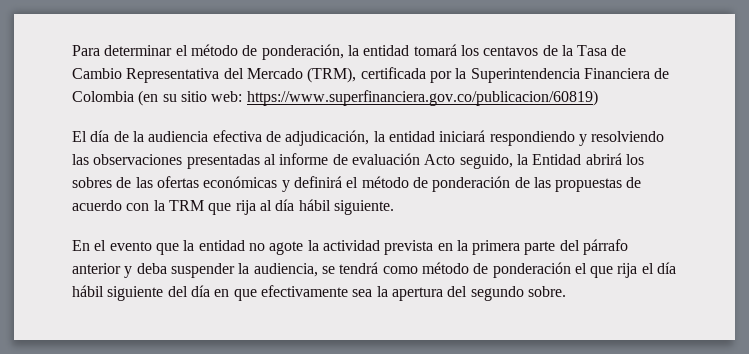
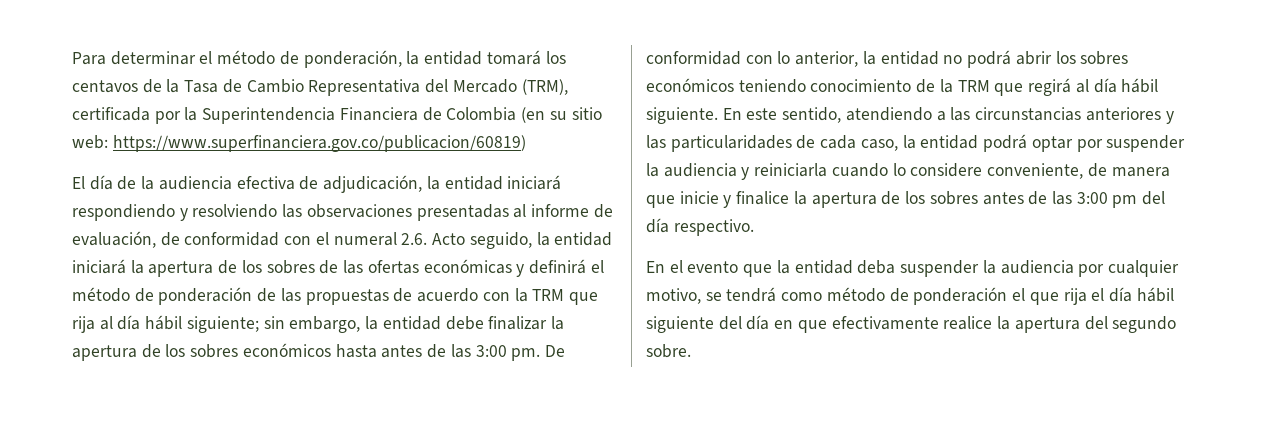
- El día de la audiencia efectiva de adjudicación, la entidad iniciará respondiendo y resolviendo las observaciones presentadas al informe de evaluación Acto seguido, la Entidad abrirá los sobres de las ofertas económicas y definirá el método de ponderación de las propuestas de acuerdo con la TRM que rija al día hábil siguiente.
+ El día de la audiencia efectiva de adjudicación, la entidad iniciará respondiendo y resolviendo las observaciones presentadas al informe de evaluación, de conformidad con el numeral 2.6. Acto seguido, la entidad iniciará la apertura de los sobres de las ofertas económicas y definirá el método de ponderación de las propuestas de acuerdo con la TRM que rija al día hábil siguiente; sin embargo, la entidad debe finalizar la apertura de los sobres económicos hasta antes de las 3:00 pm. De conformidad con lo anterior, la entidad no podrá abrir los sobres económicos teniendo conocimiento de la TRM que regirá al día hábil siguiente. En este sentido, atendiendo a las circunstancias anteriores y las particularidades de cada caso, la entidad podrá optar por suspender la audiencia y reiniciarla cuando lo considere conveniente, de manera que inicie y finalice la apertura de los sobres antes de las 3:00 pm del día respectivo.
- En el evento que la entidad no agote la actividad prevista en la primera parte del párrafo anterior y deba suspender la audiencia, se tendrá como método de ponderación el que rija el día hábil siguiente del día en que efectivamente sea la apertura del segundo sobre.
+ En el evento que la entidad deba suspender la audiencia por cualquier motivo, se tendrá como método de ponderación el que rija el día hábil siguiente del día en que efectivamente realice la apertura del segundo sobre.

